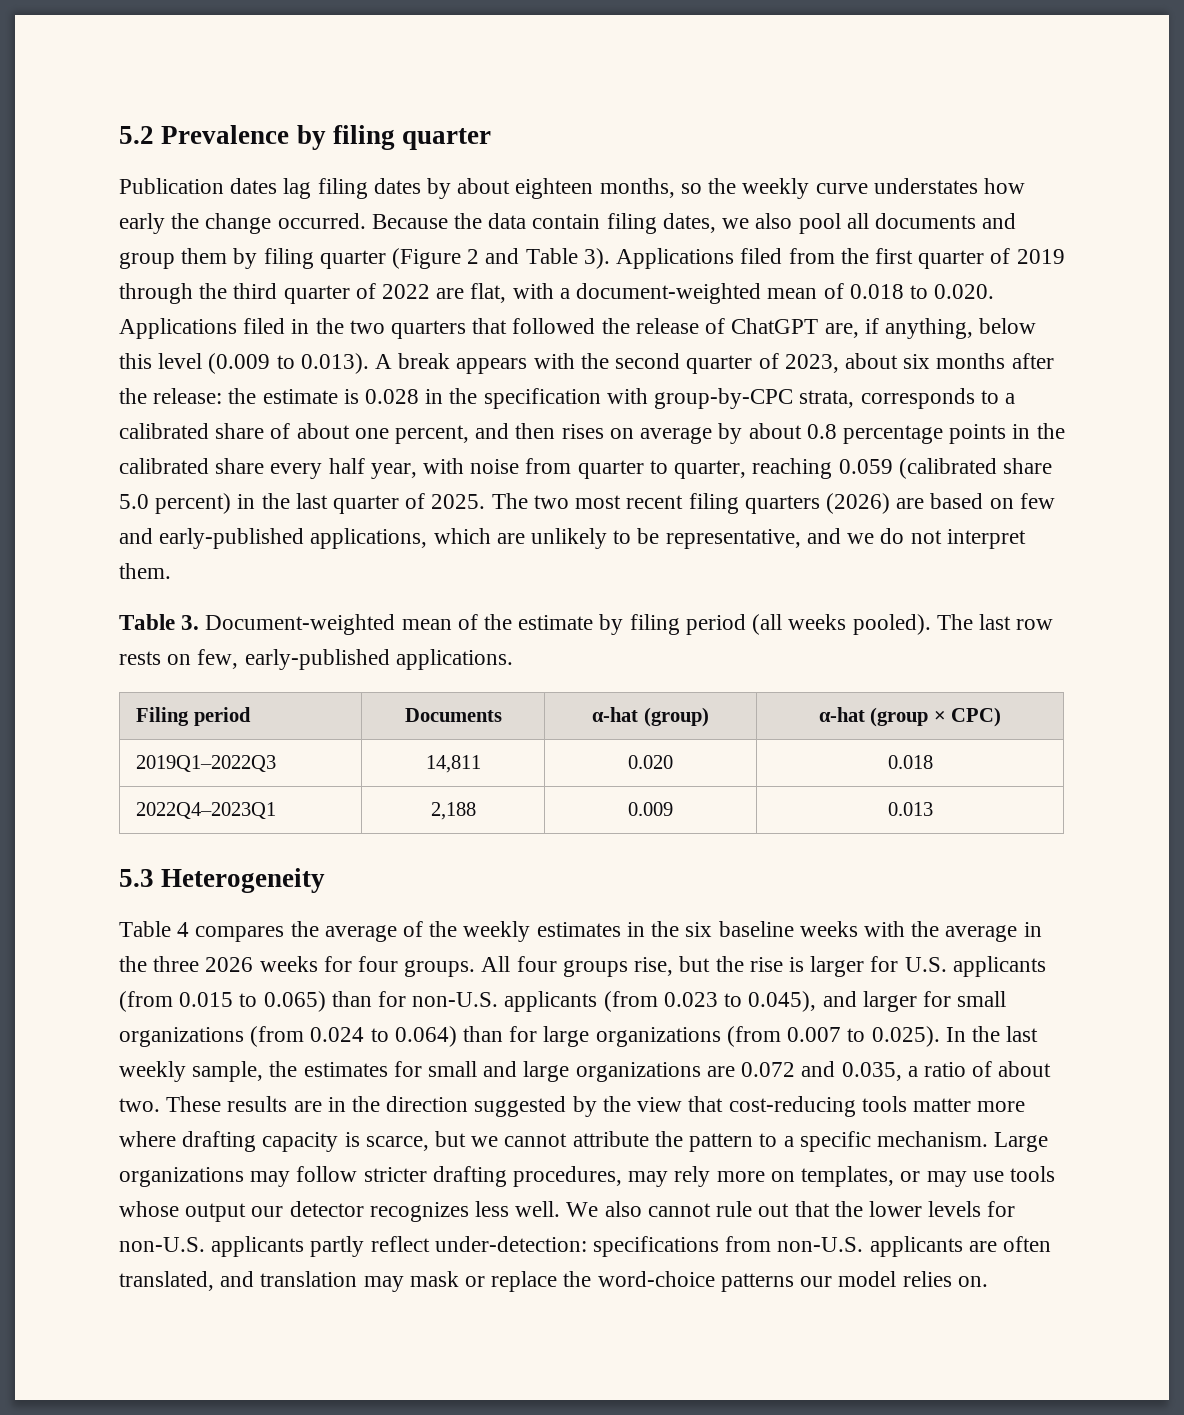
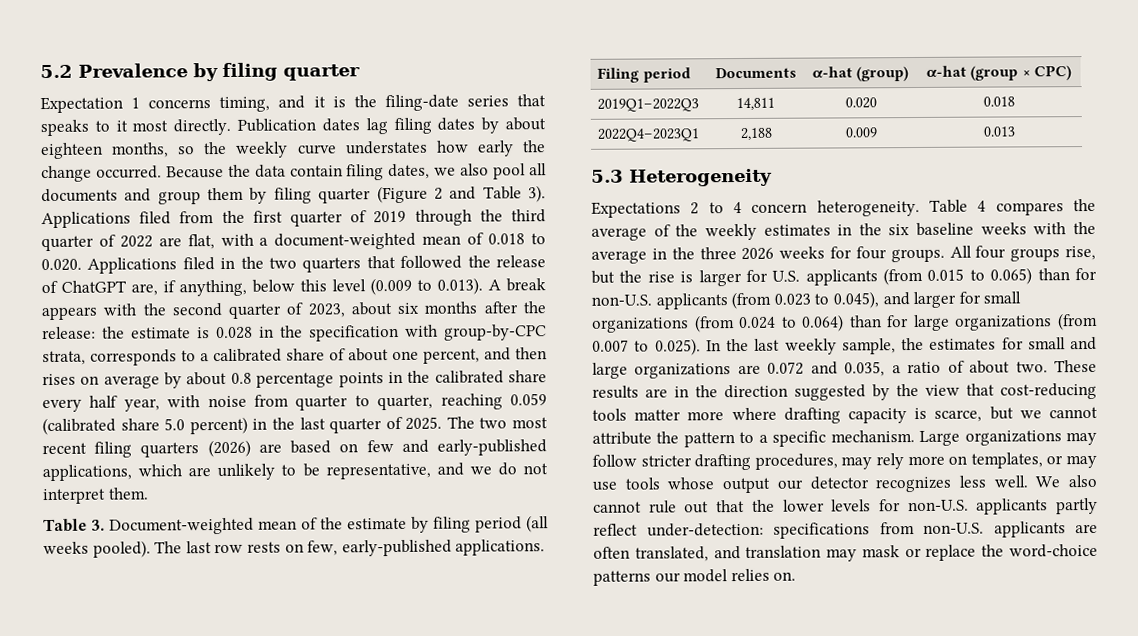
+ Expectation 1 concerns timing, and it is the filing-date series that speaks to it most directly.
+ Expectations 2 to 4 concern heterogeneity.

